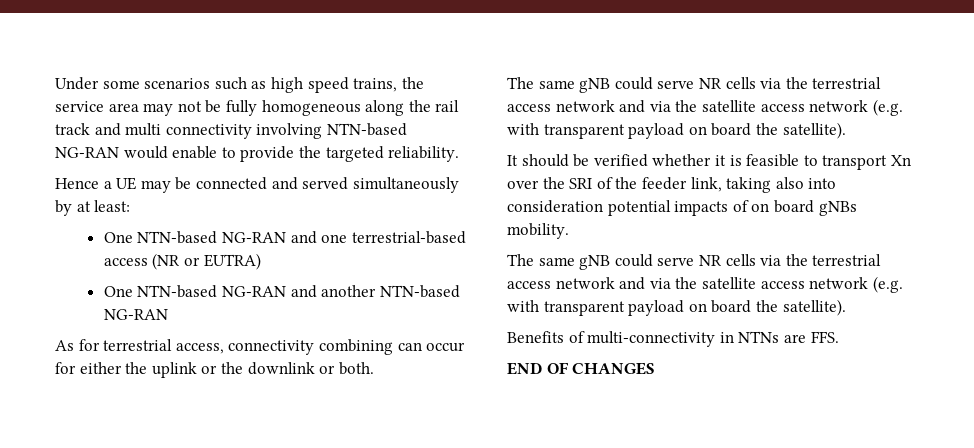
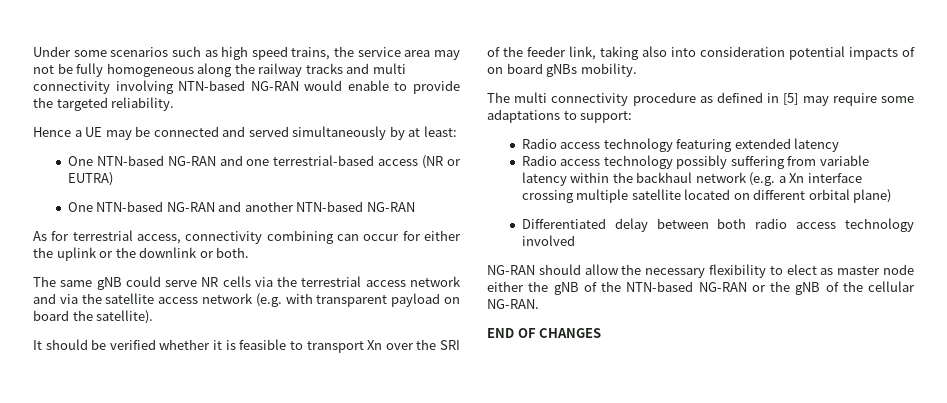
- Under some scenarios such as high speed trains, the service area may not be fully homogeneous along the rail track and multi connectivity involving NTN-based NG-RAN would enable to provide the targeted reliability.
+ Under some scenarios such as high speed trains, the service area may not be fully homogeneous along the railway tracks and multi connectivity involving NTN-based NG-RAN would enable to provide the targeted reliability.
  It should be verified whether it is feasible to transport Xn over the SRI of the feeder link, taking also into consideration potential impacts of on board gNBs mobility.
- The same gNB could serve NR cells via the terrestrial access network and via the satellite access network (e.g. with transparent payload on board the satellite).
- Benefits of multi-connectivity in NTNs are FFS.
+ The multi connectivity procedure as defined in [5] may require some adaptations to support:
+ Radio access technology featuring extended latency
+ Radio access technology possibly suffering from variable latency within the backhaul network (e.g. a Xn interface crossing multiple satellite located on different orbital plane)
+ Differentiated delay between both radio access technology involved
+ NG-RAN should allow the necessary flexibility to elect as master node either the gNB of the NTN-based NG-RAN or the gNB of the cellular NG-RAN.

